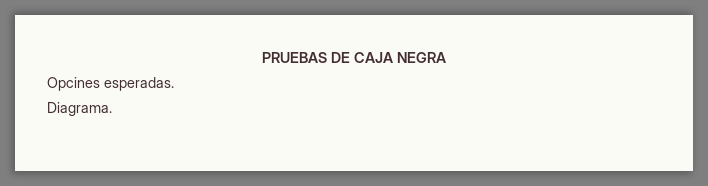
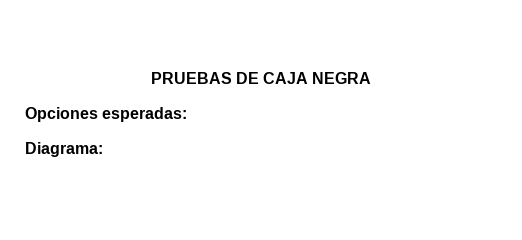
- Opcines esperadas.
- Diagrama.
+ Opciones esperadas:
+ Diagrama:

